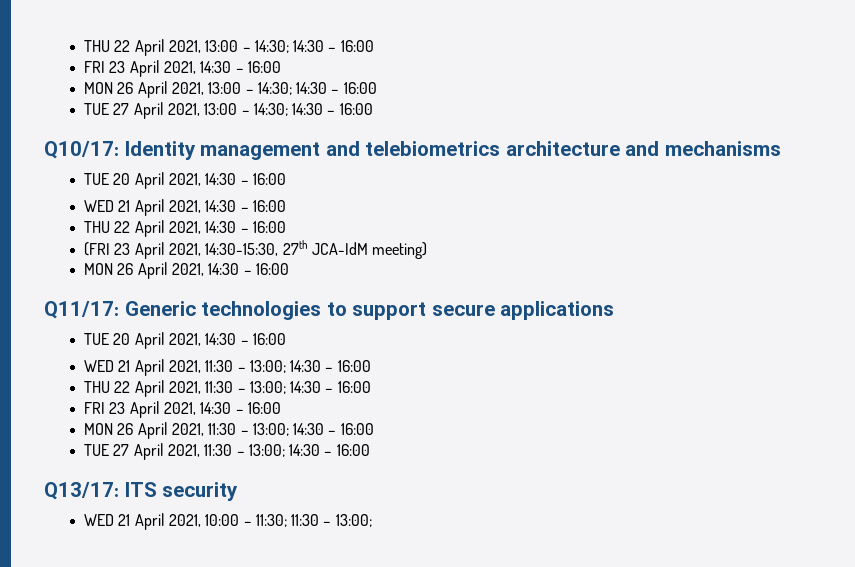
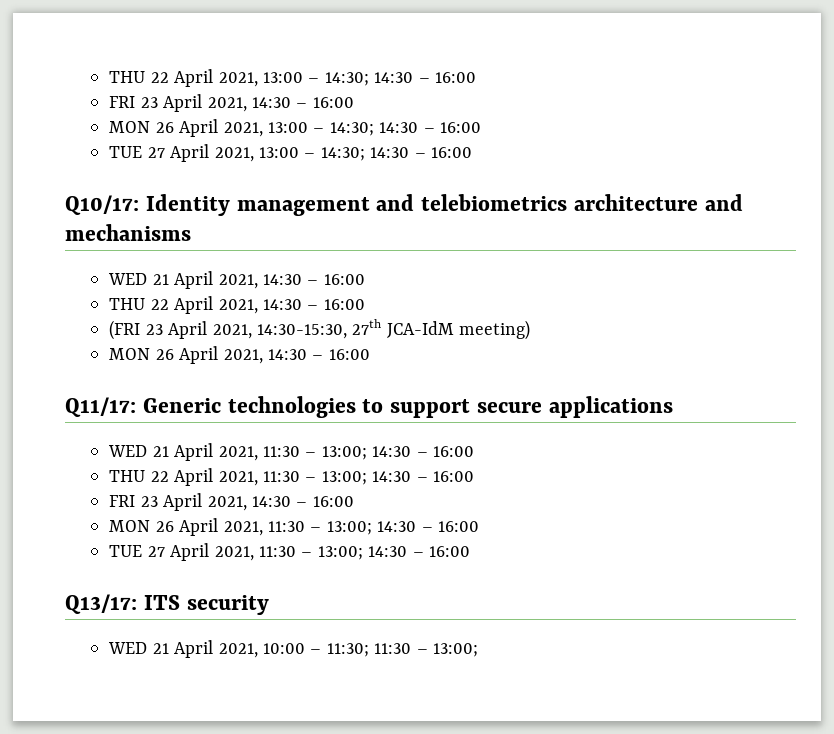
  Q10/17: Identity management and telebiometrics architecture and mechanisms
- TUE 20 April 2021, 14:30 – 16:00
  Q11/17: Generic technologies to support secure applications
- TUE 20 April 2021, 14:30 – 16:00

